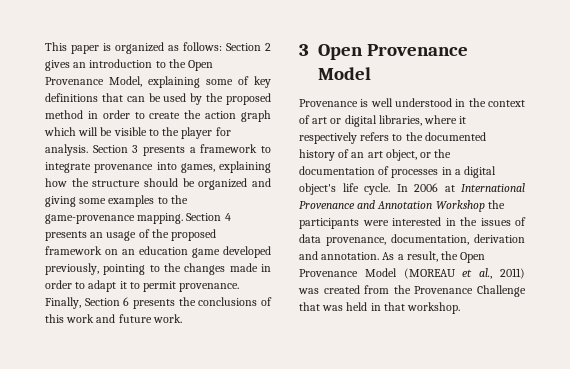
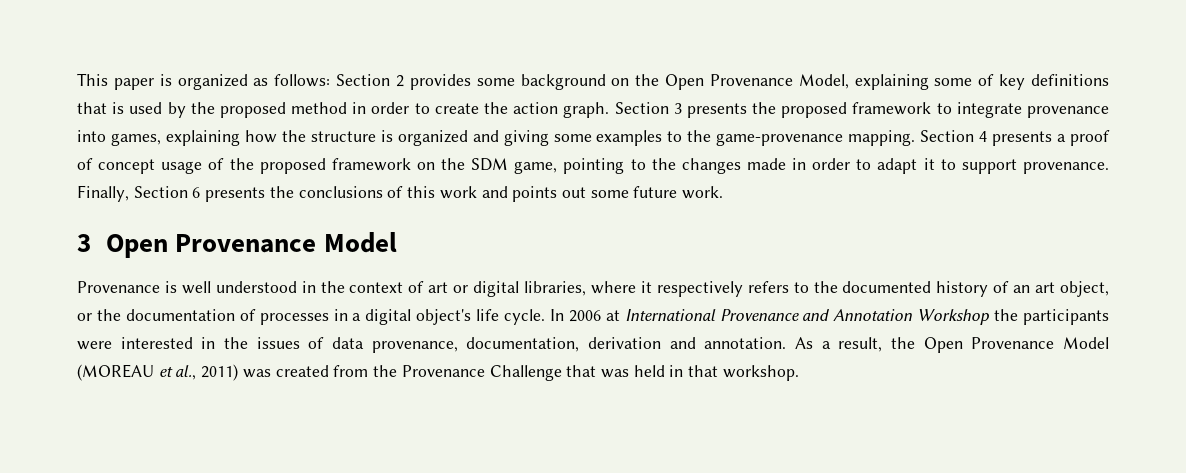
- This paper is organized as follows: Section 2 gives an introduction to the Open Provenance Model, explaining some of key definitions that can be used by the proposed method in order to create the action graph which will be visible to the player for analysis.
+ This paper is organized as follows: Section 2 provides some background on the Open Provenance Model, explaining some of key definitions that is used by the proposed method in order to create the action graph.
- Section 3 presents a framework to integrate provenance into games, explaining how the structure should be organized and giving some examples to the game-provenance mapping.
+ Section 3 presents the proposed framework to integrate provenance into games, explaining how the structure is organized and giving some examples to the game-provenance mapping.
- Section 4 presents an usage of the proposed framework on an education game developed previously, pointing to the changes made in order to adapt it to permit provenance.
+ Section 4 presents a proof of concept usage of the proposed framework on the SDM game, pointing to the changes made in order to adapt it to support provenance.
- Finally, Section 6 presents the conclusions of this work and future work.
+ Finally, Section 6 presents the conclusions of this work and points out some future work.

